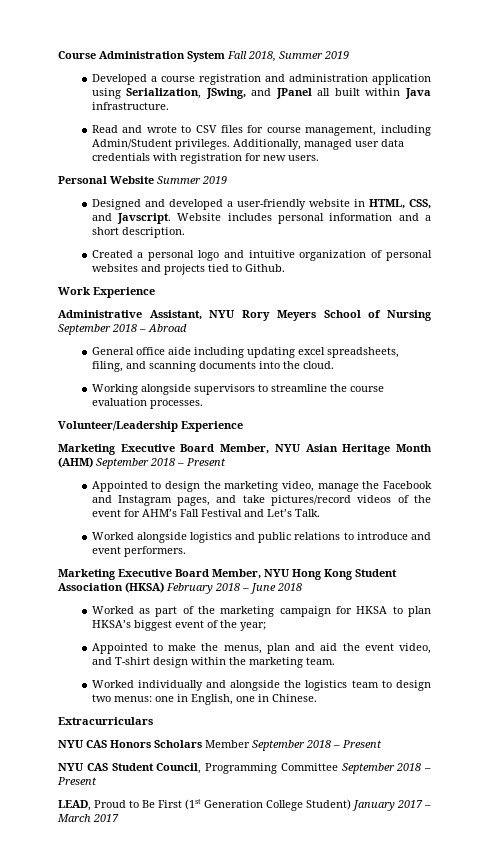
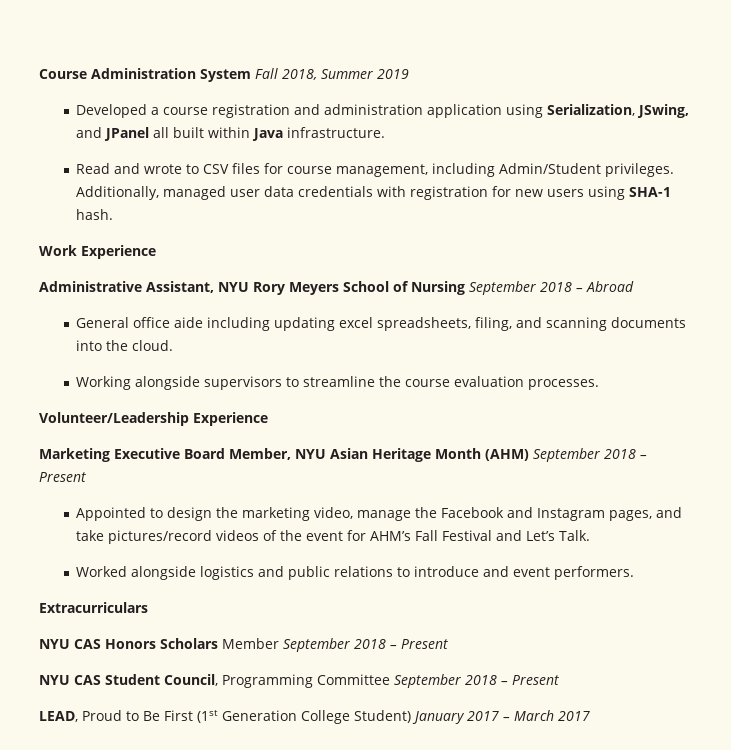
- Additionally, managed user data credentials with registration for new users.
- Personal Website Summer 2019
- Designed and developed a user-friendly website in HTML, CSS, and Javscript. Website includes personal information and a short description.
- Created a personal logo and intuitive organization of personal websites and projects tied to Github.
+ Additionally, managed user data credentials with registration for new users using SHA-1 hash.
- Marketing Executive Board Member, NYU Hong Kong Student Association (HKSA) February 2018 – June 2018
- Worked as part of the marketing campaign for HKSA to plan HKSA’s biggest event of the year;
- Appointed to make the menus, plan and aid the event video, and T-shirt design within the marketing team.
- Worked individually and alongside the logistics team to design two menus: one in English, one in Chinese.

